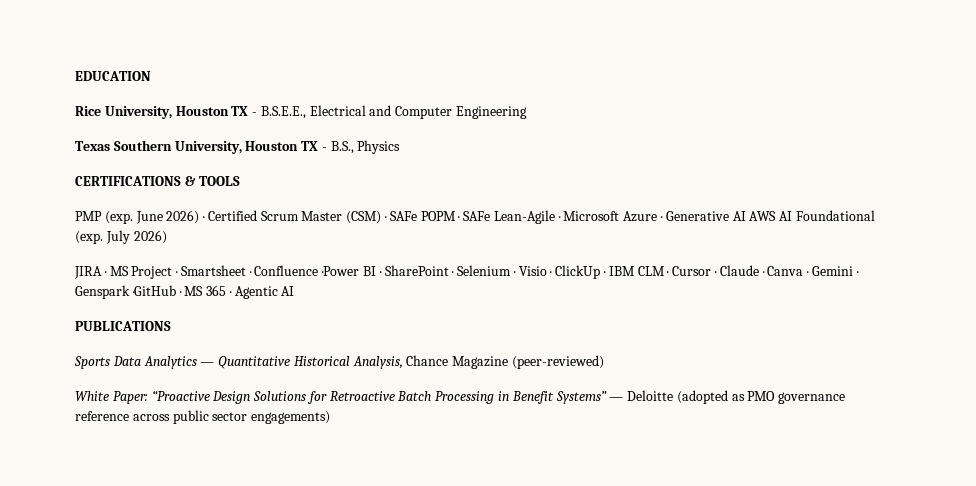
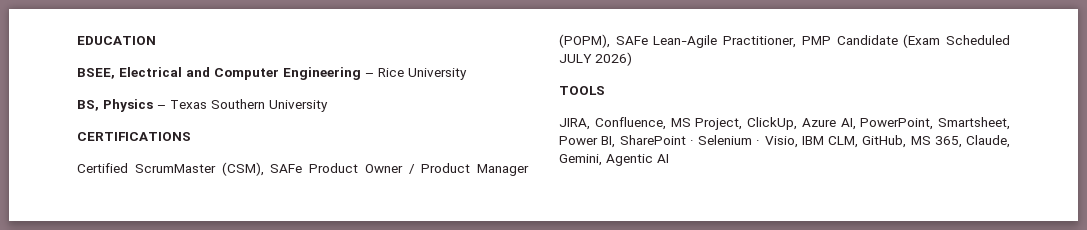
- Rice University, Houston TX - B.S.E.E., Electrical and Computer Engineering
- Texas Southern University, Houston TX - B.S., Physics
- CERTIFICATIONS & TOOLS
- PMP (exp. June 2026) · Certified Scrum Master (CSM) · SAFe POPM · SAFe Lean-Agile · Microsoft Azure · Generative AI AWS AI Foundational (exp. July 2026)
- JIRA · MS Project · Smartsheet · Confluence ·Power BI · SharePoint · Selenium · Visio · ClickUp · IBM CLM · Cursor · Claude · Canva · Gemini · Genspark ·GitHub · MS 365 · Agentic AI
- PUBLICATIONS
- Sports Data Analytics — Quantitative Historical Analysis, Chance Magazine (peer-reviewed)
- White Paper: “Proactive Design Solutions for Retroactive Batch Processing in Benefit Systems” — Deloitte (adopted as PMO governance reference across public sector engagements)
+ BSEE, Electrical and Computer Engineering – Rice University
+ BS, Physics – Texas Southern University
+ CERTIFICATIONS
+ Certified ScrumMaster (CSM), SAFe Product Owner / Product Manager (POPM), SAFe Lean-Agile Practitioner, PMP Candidate (Exam Scheduled JULY 2026)
+ TOOLS
+ JIRA, Confluence, MS Project, ClickUp, Azure AI, PowerPoint, Smartsheet, Power BI, SharePoint · Selenium · Visio, IBM CLM, GitHub, MS 365, Claude, Gemini, Agentic AI

